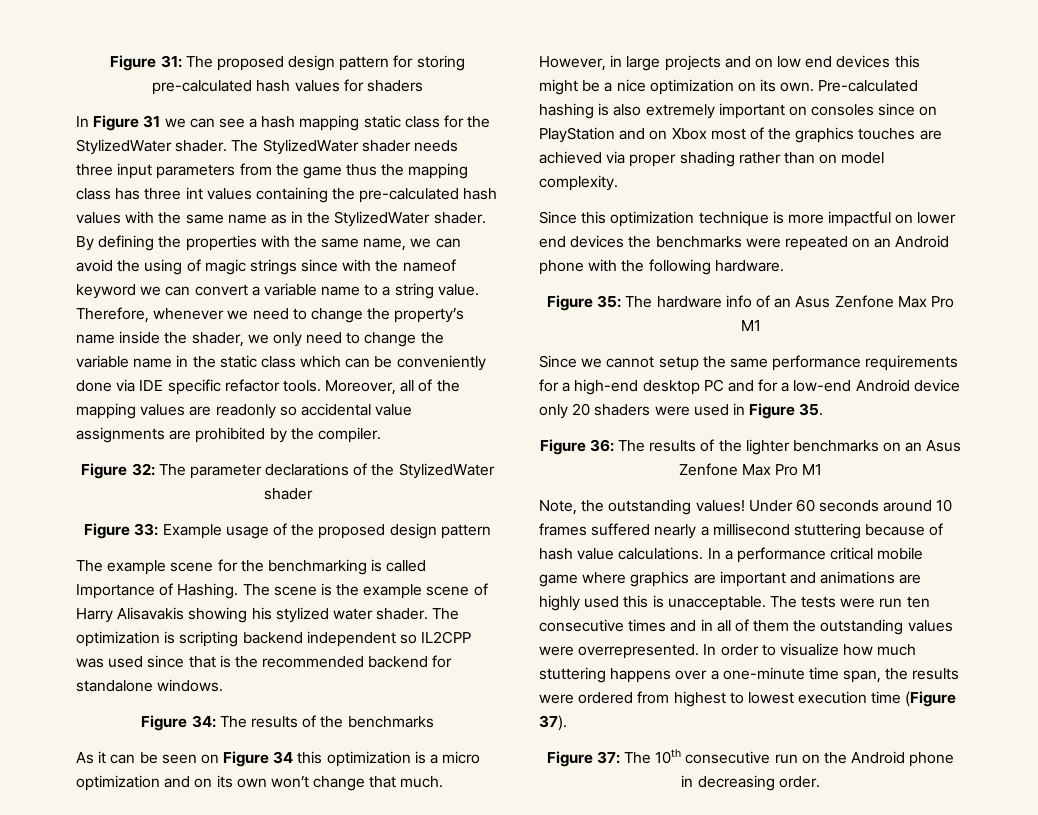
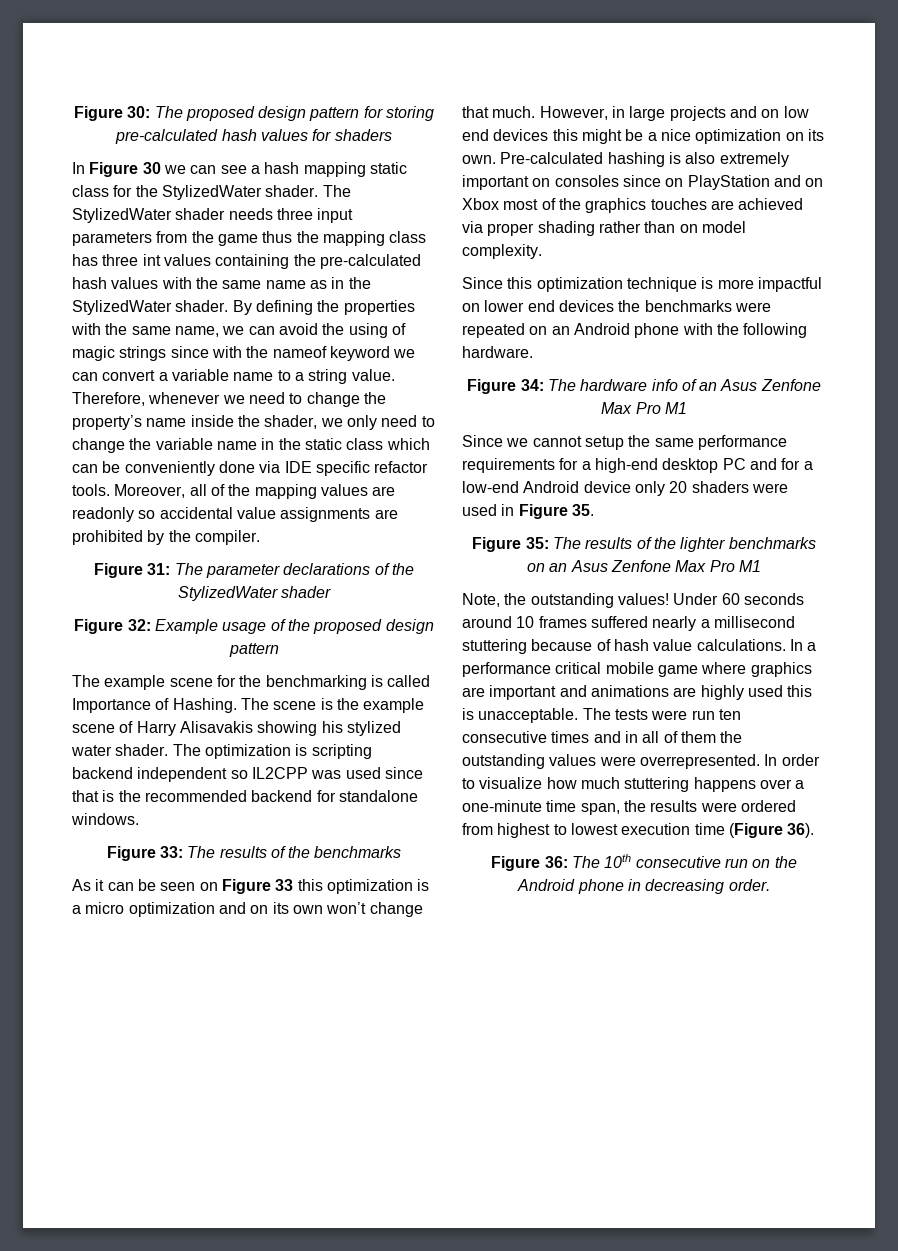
- Figure 31: The proposed design pattern for storing pre-calculated hash values for shaders
+ Figure 30: The proposed design pattern for storing pre-calculated hash values for shaders
- In Figure 31 we can see a hash mapping static class for the StylizedWater shader.
+ In Figure 30 we can see a hash mapping static class for the StylizedWater shader.
- Figure 32: The parameter declarations of the StylizedWater shader
+ Figure 31: The parameter declarations of the StylizedWater shader
- Figure 33: Example usage of the proposed design pattern
+ Figure 32: Example usage of the proposed design pattern
- Figure 34: The results of the benchmarks
+ Figure 33: The results of the benchmarks
- As it can be seen on Figure 34 this optimization is a micro optimization and on its own won’t change that much.
+ As it can be seen on Figure 33 this optimization is a micro optimization and on its own won’t change that much.
- Figure 35: The hardware info of an Asus Zenfone Max Pro M1
+ Figure 34: The hardware info of an Asus Zenfone Max Pro M1
- Figure 36: The results of the lighter benchmarks on an Asus Zenfone Max Pro M1
+ Figure 35: The results of the lighter benchmarks on an Asus Zenfone Max Pro M1
- In order to visualize how much stuttering happens over a one-minute time span, the results were ordered from highest to lowest execution time (Figure 37).
- Figure 37: The 10th consecutive run on the Android phone in decreasing order.
+ In order to visualize how much stuttering happens over a one-minute time span, the results were ordered from highest to lowest execution time (Figure 36).
+ Figure 36: The 10th consecutive run on the Android phone in decreasing order.

